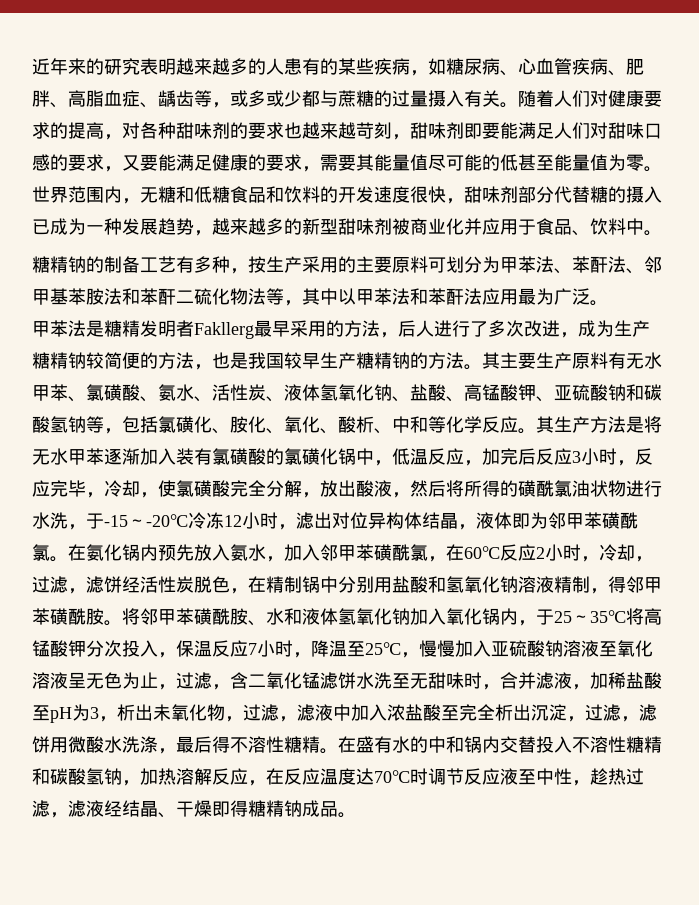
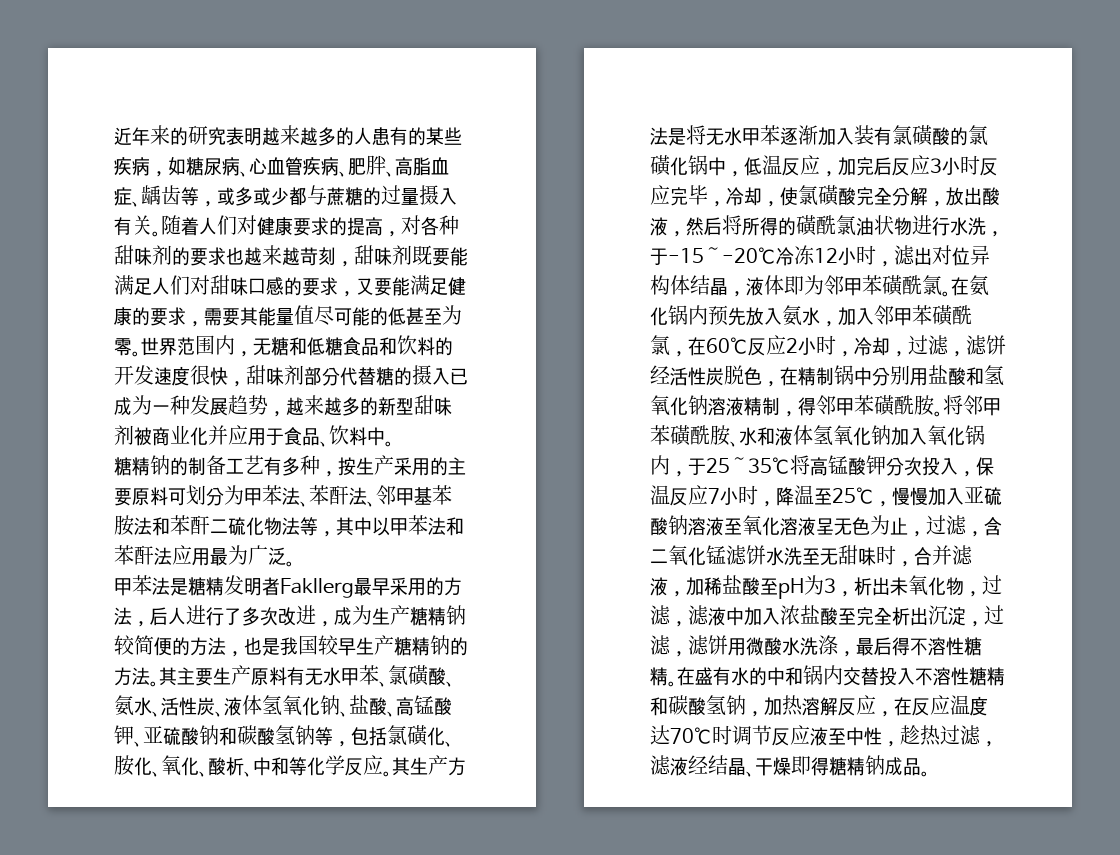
- 随着人们对健康要求的提高，对各种甜味剂的要求也越来越苛刻，甜味剂即要能满足人们对甜味口感的要求，又要能满足健康的要求，需要其能量值尽可能的低甚至能量值为零。
+ 随着人们对健康要求的提高，对各种甜味剂的要求也越来越苛刻，甜味剂既要能满足人们对甜味口感的要求，又要能满足健康的要求，需要其能量值尽可能的低甚至为零。
- 其生产方法是将无水甲苯逐渐加入装有氯磺酸的氯磺化锅中，低温反应，加完后反应3小时，反应完毕，冷却，使氯磺酸完全分解，放出酸液，然后将所得的磺酰氯油状物进行水洗，于-15～-20℃冷冻12小时，滤出对位异构体结晶，液体即为邻甲苯磺酰氯。
+ 其生产方法是将无水甲苯逐渐加入装有氯磺酸的氯磺化锅中，低温反应，加完后反应3小时反应完毕，冷却，使氯磺酸完全分解，放出酸液，然后将所得的磺酰氯油状物进行水洗，于-15～-20℃冷冻12小时，滤出对位异构体结晶，液体即为邻甲苯磺酰氯。

